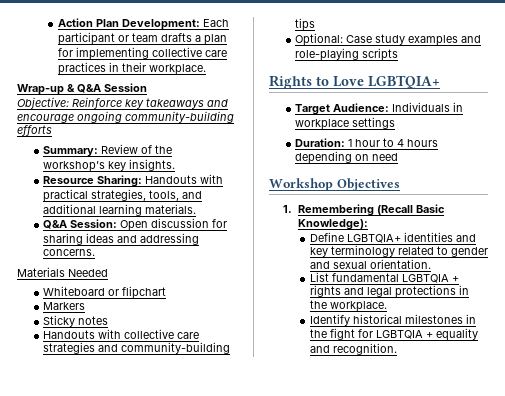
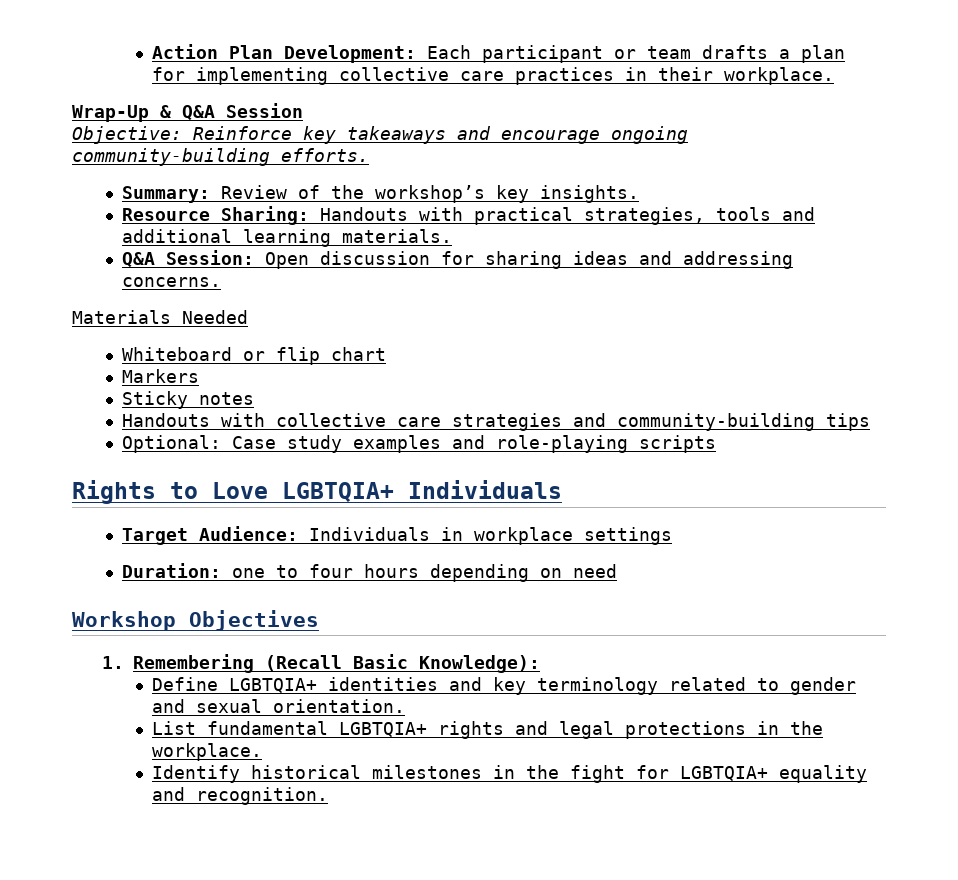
- Wrap-up & Q&A Session
+ Wrap-Up & Q&A Session
- Objective: Reinforce key takeaways and encourage ongoing community-building efforts
+ Objective: Reinforce key takeaways and encourage ongoing community-building efforts.
- Resource Sharing: Handouts with practical strategies, tools, and additional learning materials.
+ Resource Sharing: Handouts with practical strategies, tools and additional learning materials.
- Whiteboard or flipchart
+ Whiteboard or flip chart
- Rights to Love LGBTQIA+
+ Rights to Love LGBTQIA+ Individuals
- Duration: 1 hour to 4 hours depending on need
+ Duration: one to four hours depending on need
- List fundamental LGBTQIA + rights and legal protections in the workplace.
+ List fundamental LGBTQIA+ rights and legal protections in the workplace.
- Identify historical milestones in the fight for LGBTQIA + equality and recognition.
+ Identify historical milestones in the fight for LGBTQIA+ equality and recognition.

